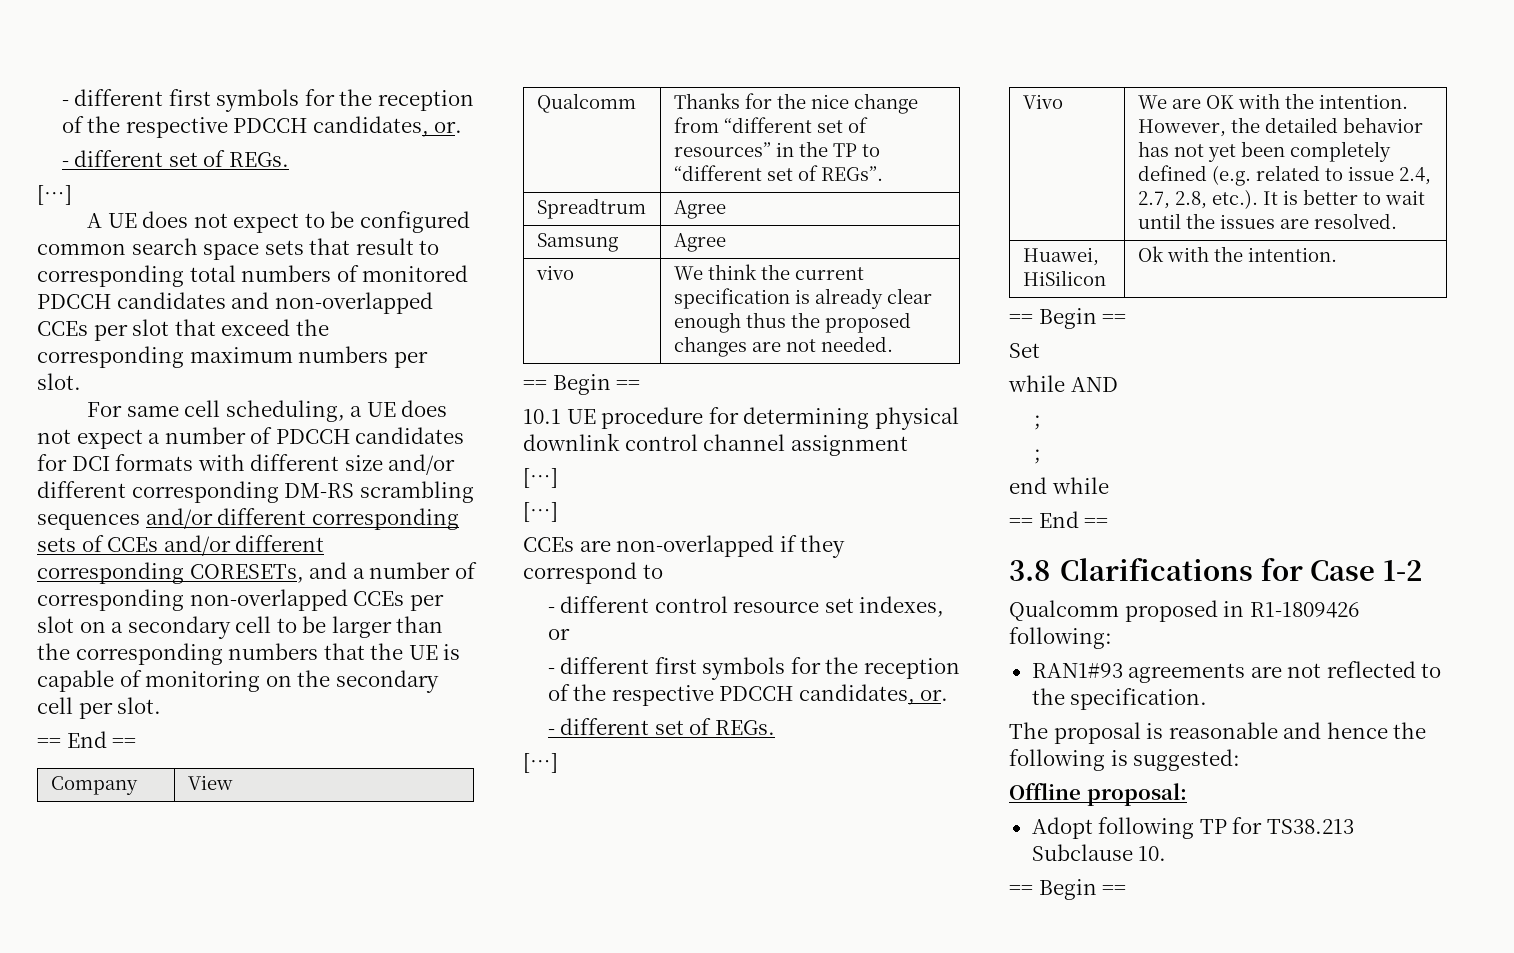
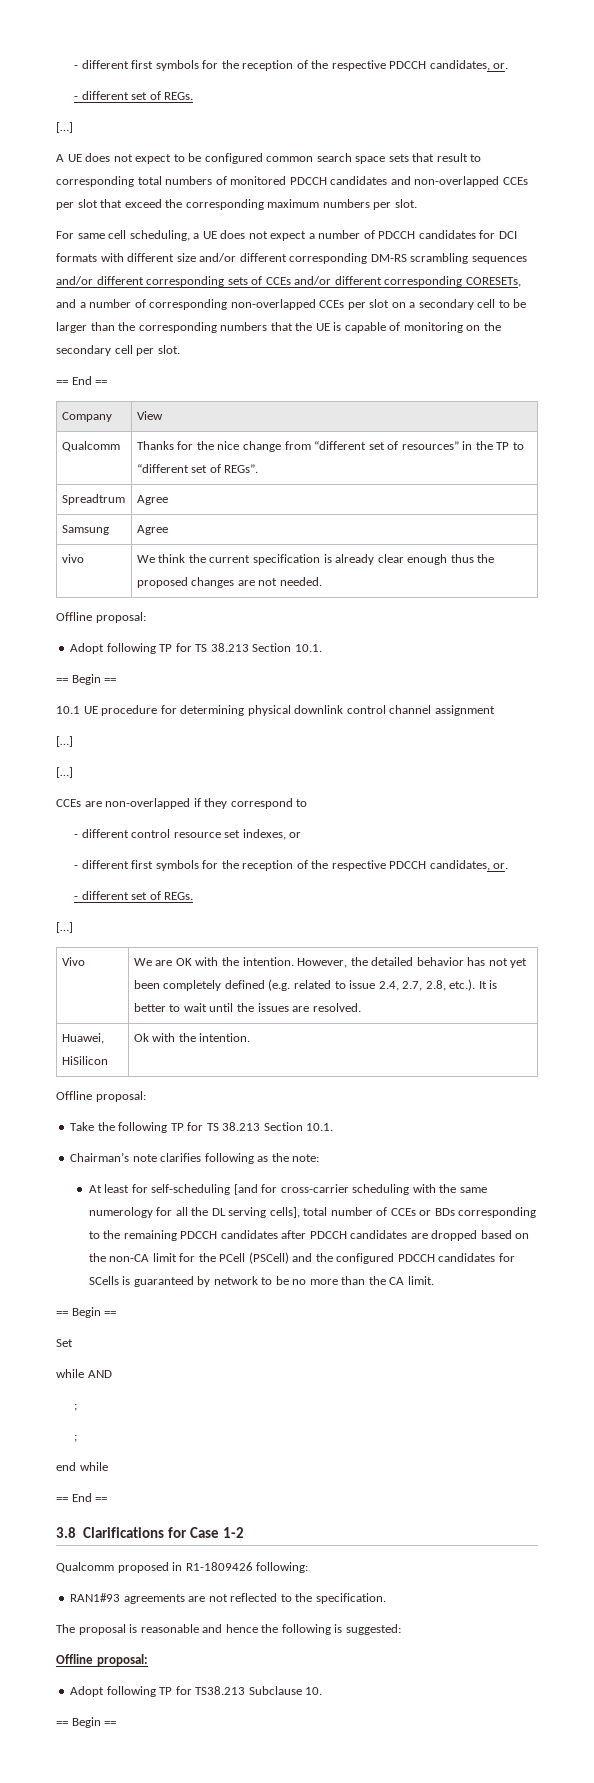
  vivo | We think the current specification is already clear enough thus the proposed changes are not needed.
+ Offline proposal:
+ Adopt following TP for TS 38.213 Section 10.1.
  Huawei, HiSilicon | Ok with the intention.
+ Offline proposal:
+ Take the following TP for TS 38.213 Section 10.1.
+ Chairman’s note clarifies following as the note:
+ At least for self-scheduling [and for cross-carrier scheduling with the same numerology for all the DL serving cells], total number of CCEs or BDs corresponding to the remaining PDCCH candidates after PDCCH candidates are dropped based on the non-CA limit for the PCell (PSCell) and the configured PDCCH candidates for SCells is guaranteed by network to be no more than the CA limit.

